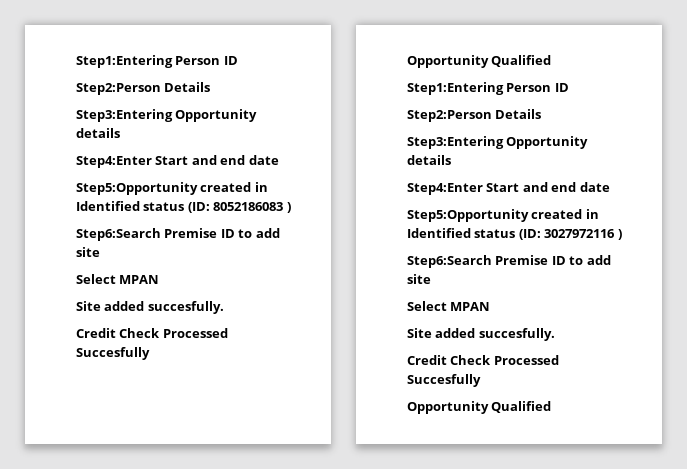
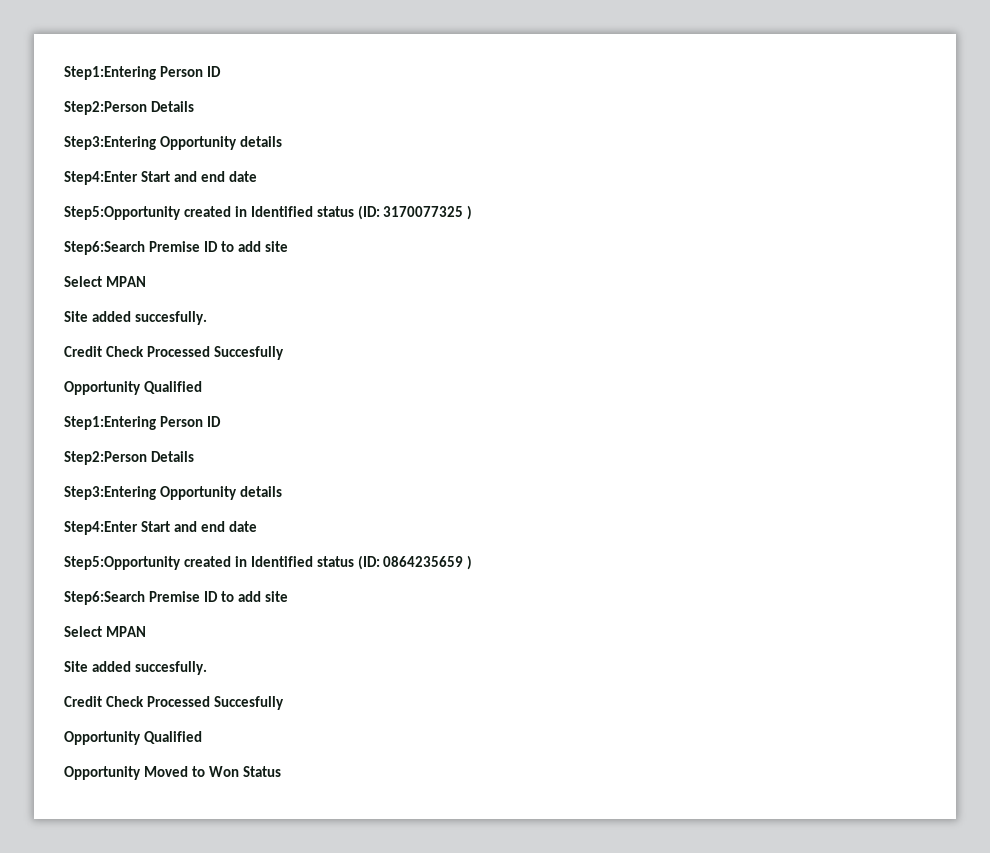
- Step5:Opportunity created in Identified status (ID: 8052186083 )
+ Step5:Opportunity created in Identified status (ID: 3170077325 )
- Step5:Opportunity created in Identified status (ID: 3027972116 )
+ Step5:Opportunity created in Identified status (ID: 0864235659 )
+ Opportunity Moved to Won Status

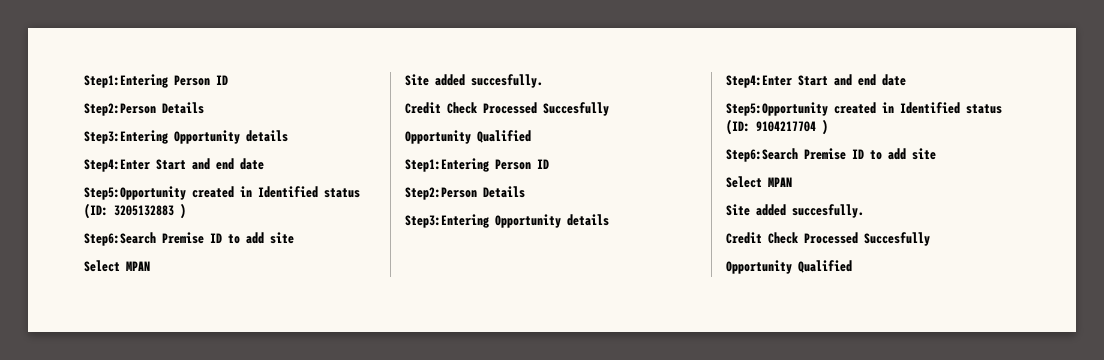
- Step5:Opportunity created in Identified status (ID: 3170077325 )
+ Step5:Opportunity created in Identified status (ID: 3205132883 )
- Step5:Opportunity created in Identified status (ID: 0864235659 )
+ Step5:Opportunity created in Identified status (ID: 9104217704 )
- Opportunity Moved to Won Status

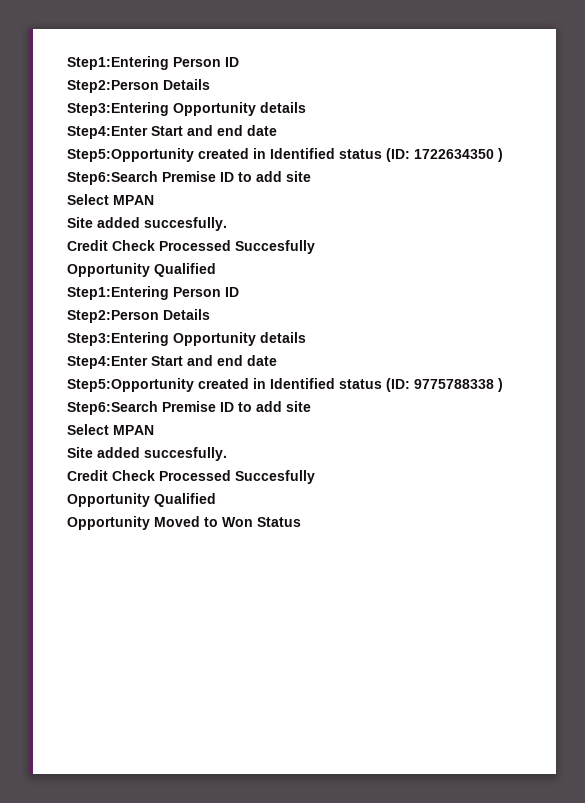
- Step5:Opportunity created in Identified status (ID: 3205132883 )
+ Step5:Opportunity created in Identified status (ID: 1722634350 )
- Step5:Opportunity created in Identified status (ID: 9104217704 )
+ Step5:Opportunity created in Identified status (ID: 9775788338 )
+ Opportunity Moved to Won Status

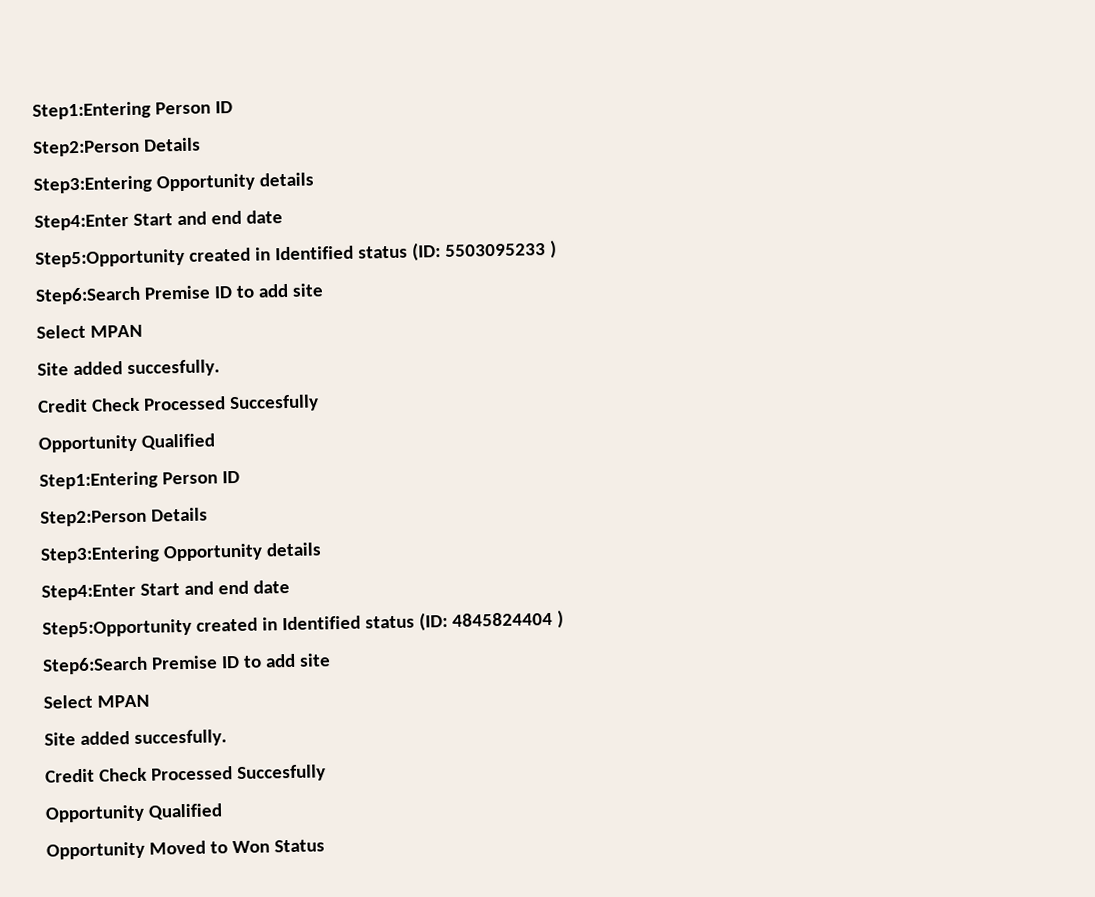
- Step5:Opportunity created in Identified status (ID: 1722634350 )
+ Step5:Opportunity created in Identified status (ID: 5503095233 )
- Step5:Opportunity created in Identified status (ID: 9775788338 )
+ Step5:Opportunity created in Identified status (ID: 4845824404 )

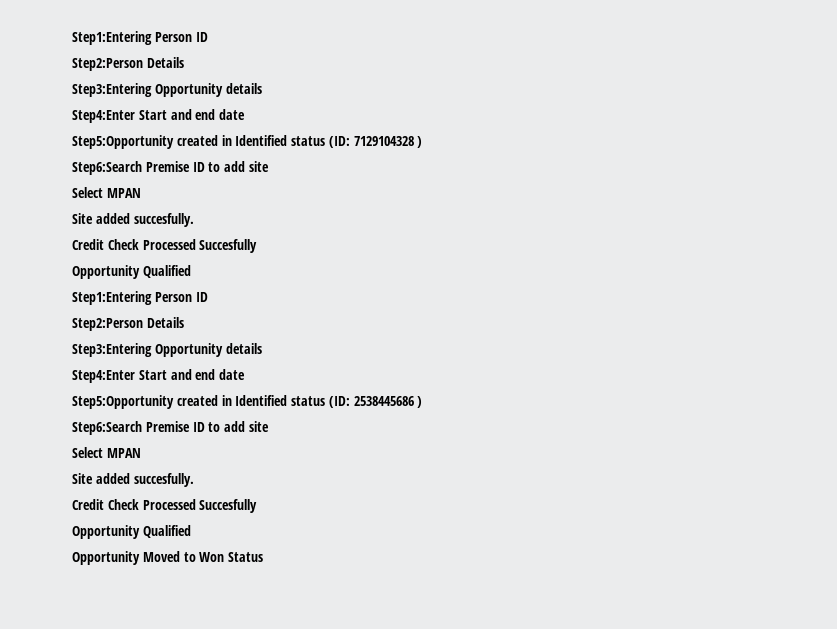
- Step5:Opportunity created in Identified status (ID: 5503095233 )
+ Step5:Opportunity created in Identified status (ID: 7129104328 )
- Step5:Opportunity created in Identified status (ID: 4845824404 )
+ Step5:Opportunity created in Identified status (ID: 2538445686 )

